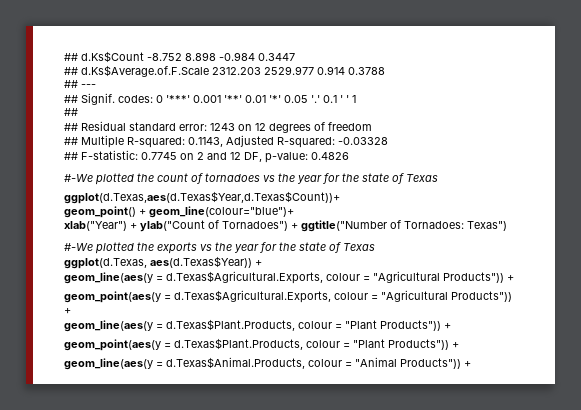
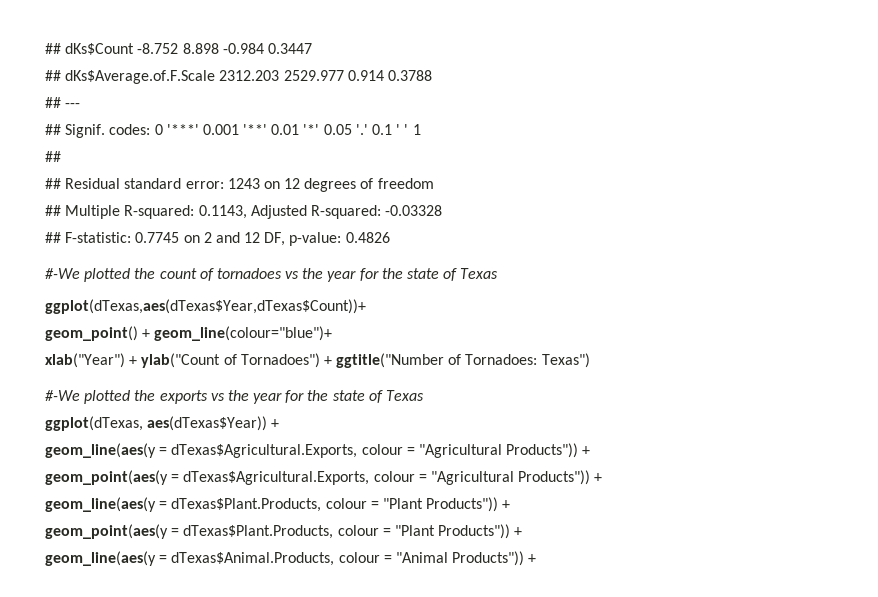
- ## d.Ks$Count -8.752 8.898 -0.984 0.3447
+ ## dKs$Count -8.752 8.898 -0.984 0.3447
- ## d.Ks$Average.of.F.Scale 2312.203 2529.977 0.914 0.3788
+ ## dKs$Average.of.F.Scale 2312.203 2529.977 0.914 0.3788
- ggplot(d.Texas,aes(d.Texas$Year,d.Texas$Count))+
+ ggplot(dTexas,aes(dTexas$Year,dTexas$Count))+
- ggplot(d.Texas, aes(d.Texas$Year)) +
- geom_line(aes(y = d.Texas$Agricultural.Exports, colour = "Agricultural Products")) +
+ ggplot(dTexas, aes(dTexas$Year)) +
+ geom_line(aes(y = dTexas$Agricultural.Exports, colour = "Agricultural Products")) +
- geom_point(aes(y = d.Texas$Agricultural.Exports, colour = "Agricultural Products")) +
+ geom_point(aes(y = dTexas$Agricultural.Exports, colour = "Agricultural Products")) +
- geom_line(aes(y = d.Texas$Plant.Products, colour = "Plant Products")) +
+ geom_line(aes(y = dTexas$Plant.Products, colour = "Plant Products")) +
- geom_point(aes(y = d.Texas$Plant.Products, colour = "Plant Products")) +
+ geom_point(aes(y = dTexas$Plant.Products, colour = "Plant Products")) +
- geom_line(aes(y = d.Texas$Animal.Products, colour = "Animal Products")) +
+ geom_line(aes(y = dTexas$Animal.Products, colour = "Animal Products")) +

